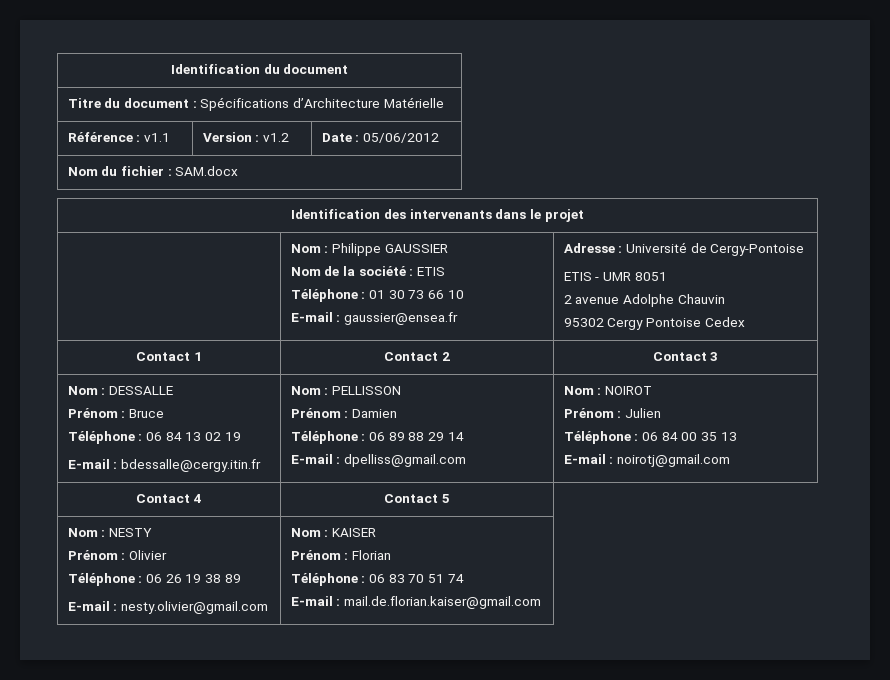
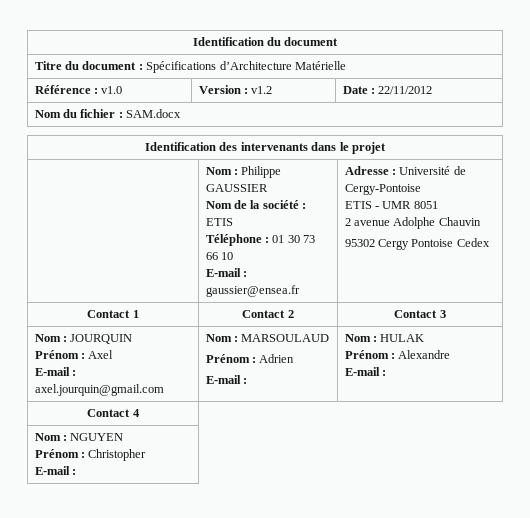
- Référence : v1.1 | Version : v1.2 | Date : 05/06/2012
+ Référence : v1.0 | Version : v1.2 | Date : 22/11/2012
- Nom : DESSALLE
- Prénom : Bruce
- Téléphone : 06 84 13 02 19
- E-mail : bdessalle@cergy.itin.fr | Nom : PELLISSON
- Prénom : Damien
- Téléphone : 06 89 88 29 14
- E-mail : dpelliss@gmail.com | Nom : NOIROT
- Prénom : Julien
- Téléphone : 06 84 00 35 13
- E-mail : noirotj@gmail.com
+ Nom : JOURQUIN
+ Prénom : Axel
+ E-mail : axel.jourquin@gmail.com | Nom : MARSOULAUD
+ Prénom : Adrien
+ E-mail : | Nom : HULAK
+ Prénom : Alexandre
+ E-mail :
- Contact 4 | Contact 5
- Nom : NESTY
- Prénom : Olivier
- Téléphone : 06 26 19 38 89
- E-mail : nesty.olivier@gmail.com | Nom : KAISER
- Prénom : Florian
- Téléphone : 06 83 70 51 74
- E-mail : mail.de.florian.kaiser@gmail.com
+ Contact 4
+ Nom : NGUYEN
+ Prénom : Christopher
+ E-mail :

